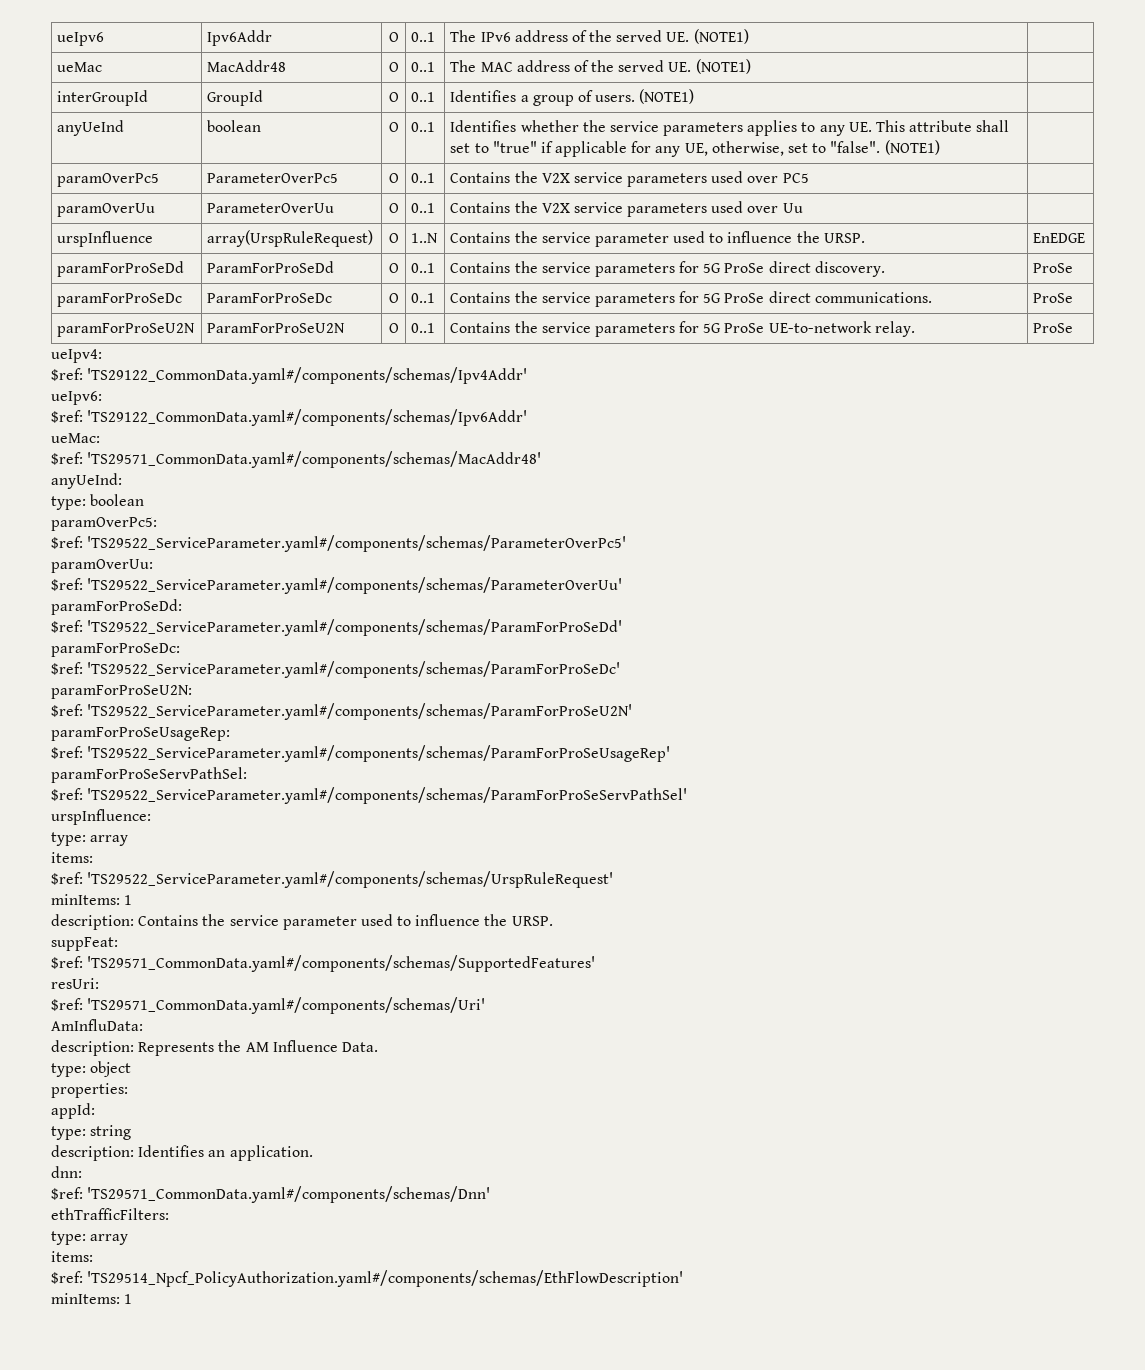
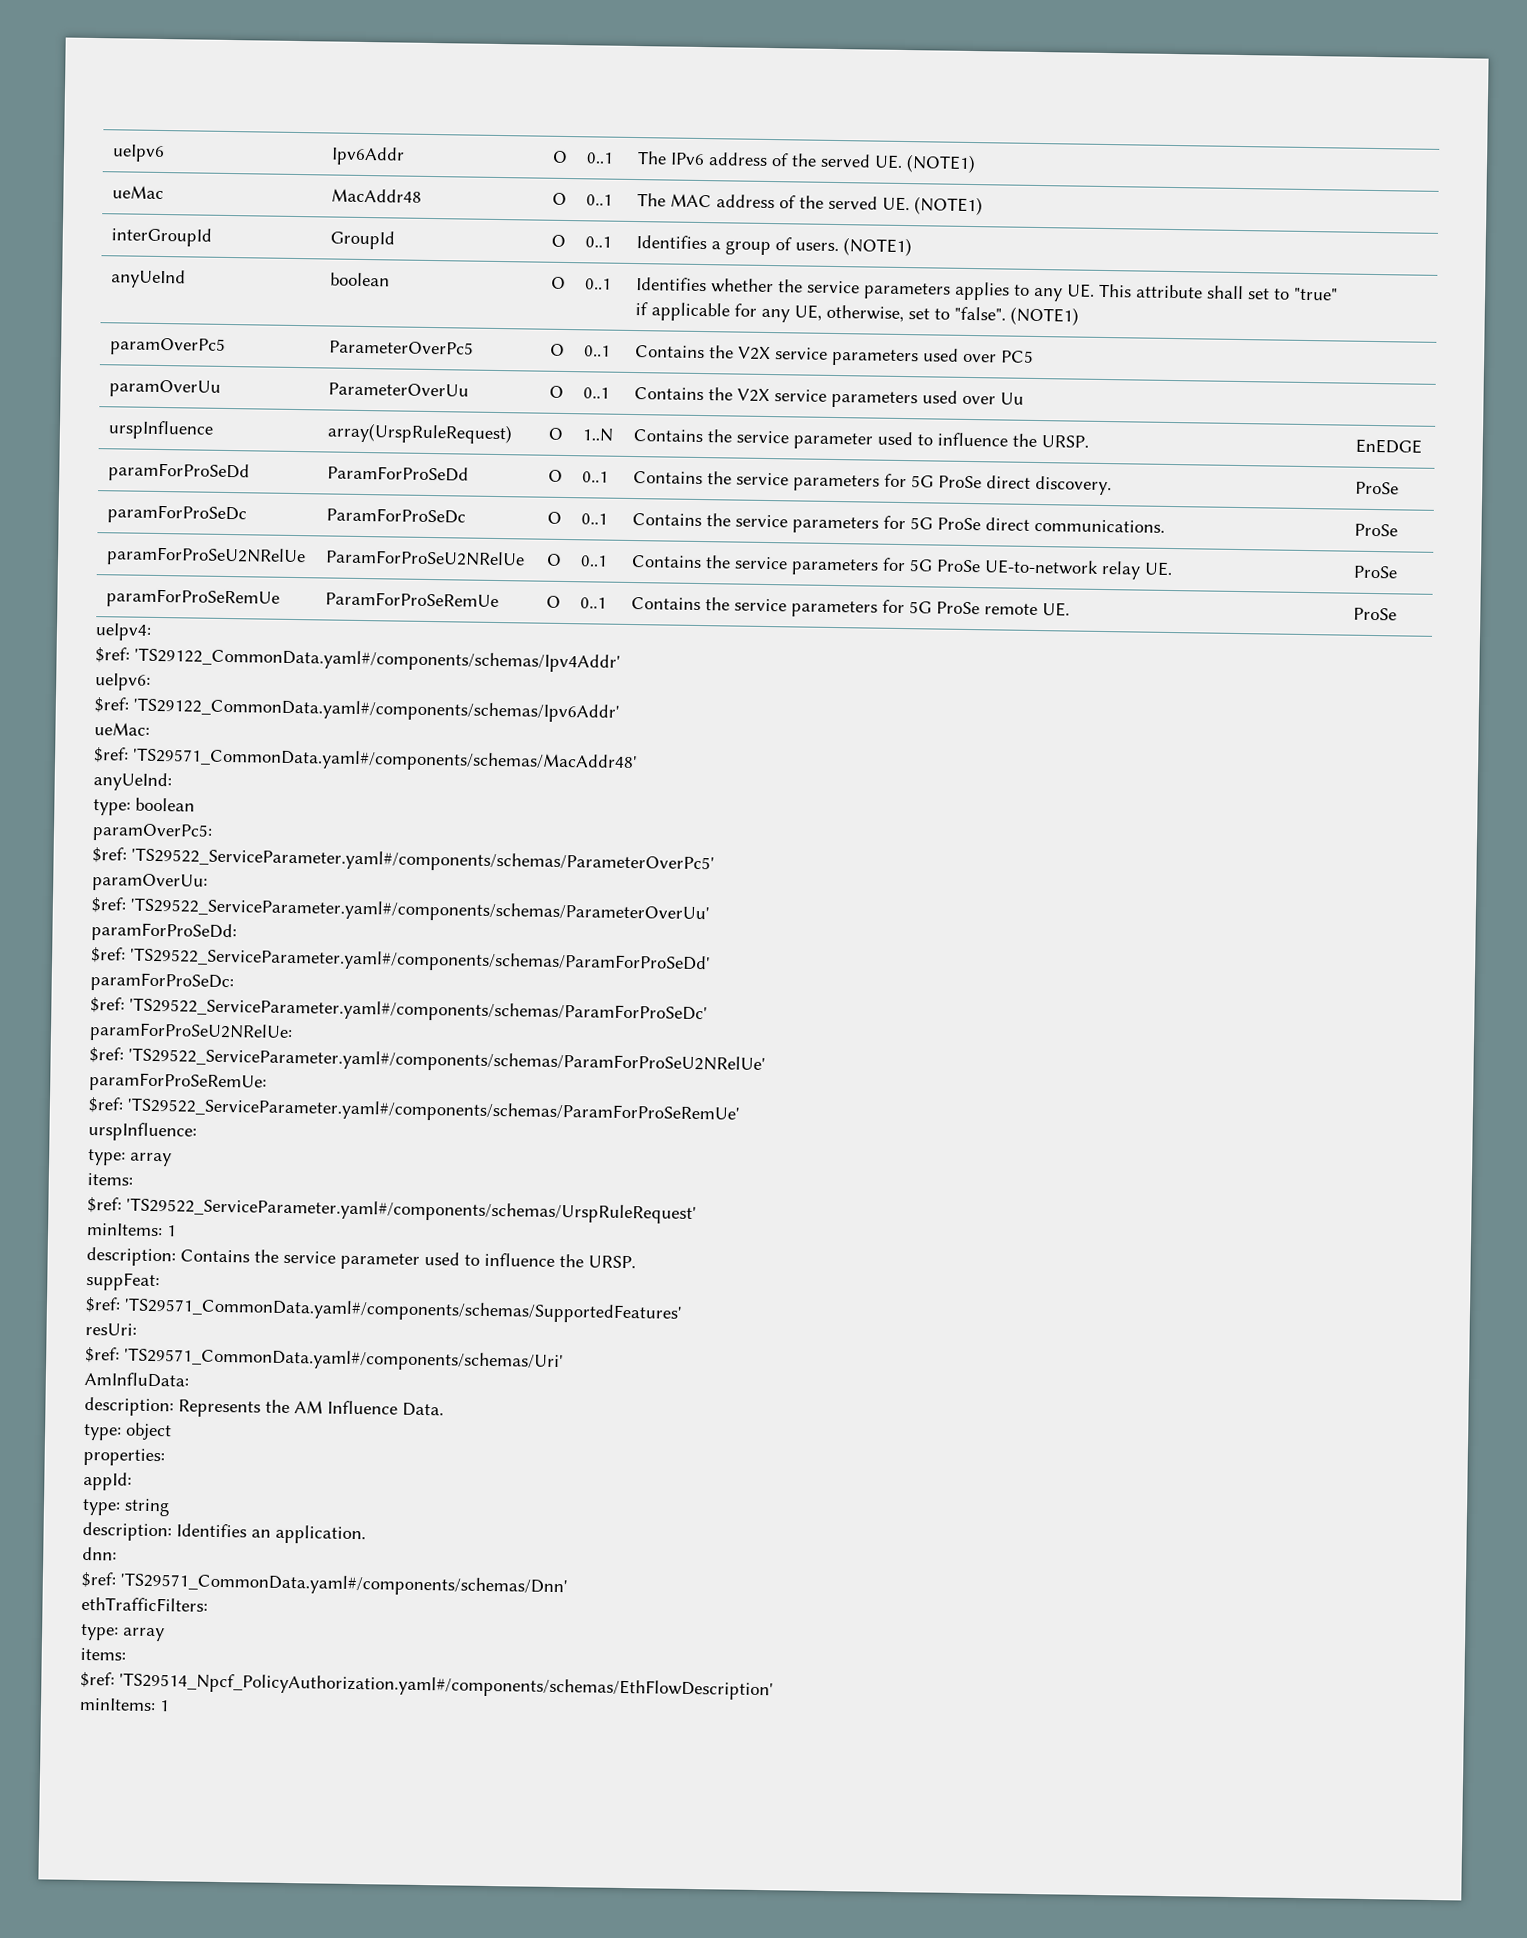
- paramForProSeU2N | ParamForProSeU2N | O | 0..1 | Contains the service parameters for 5G ProSe UE-to-network relay. | ProSe
+ paramForProSeU2NRelUe | ParamForProSeU2NRelUe | O | 0..1 | Contains the service parameters for 5G ProSe UE-to-network relay UE. | ProSe
+ paramForProSeRemUe | ParamForProSeRemUe | O | 0..1 | Contains the service parameters for 5G ProSe remote UE. | ProSe
- paramForProSeU2N:
- $ref: 'TS29522_ServiceParameter.yaml#/components/schemas/ParamForProSeU2N'
- paramForProSeUsageRep:
- $ref: 'TS29522_ServiceParameter.yaml#/components/schemas/ParamForProSeUsageRep'
- paramForProSeServPathSel:
- $ref: 'TS29522_ServiceParameter.yaml#/components/schemas/ParamForProSeServPathSel'
+ paramForProSeU2NRelUe:
+ $ref: 'TS29522_ServiceParameter.yaml#/components/schemas/ParamForProSeU2NRelUe'
+ paramForProSeRemUe:
+ $ref: 'TS29522_ServiceParameter.yaml#/components/schemas/ParamForProSeRemUe'

